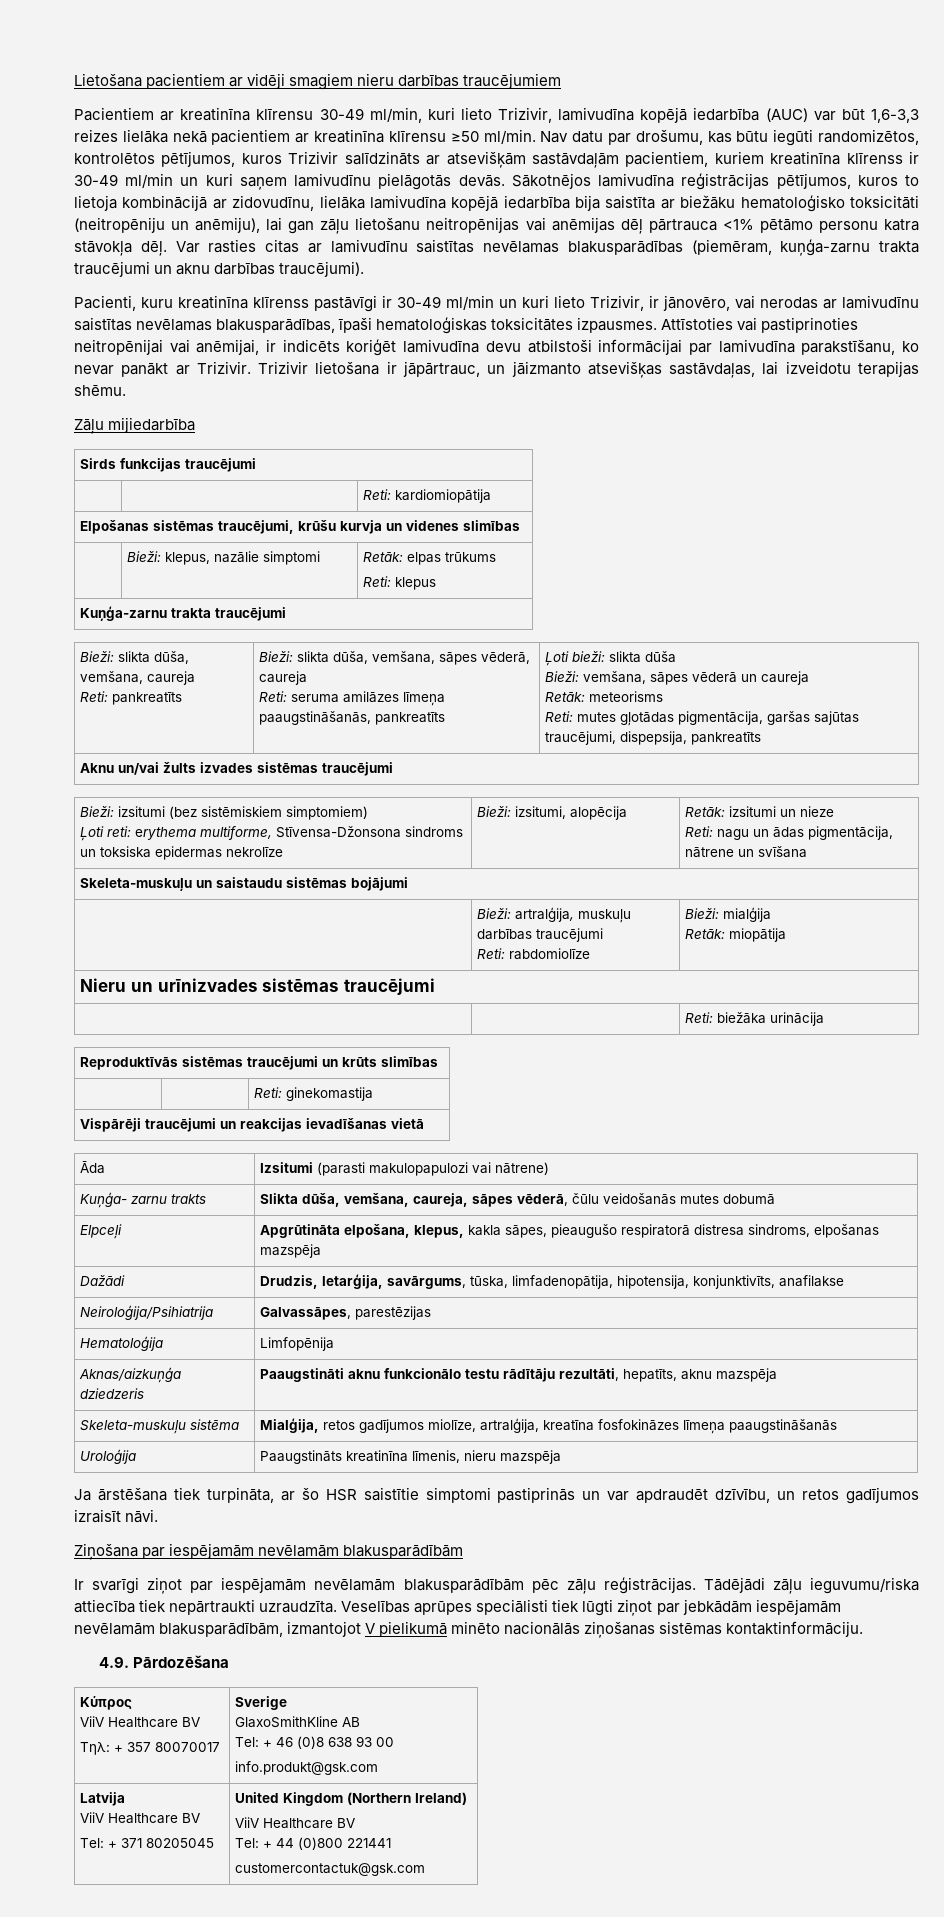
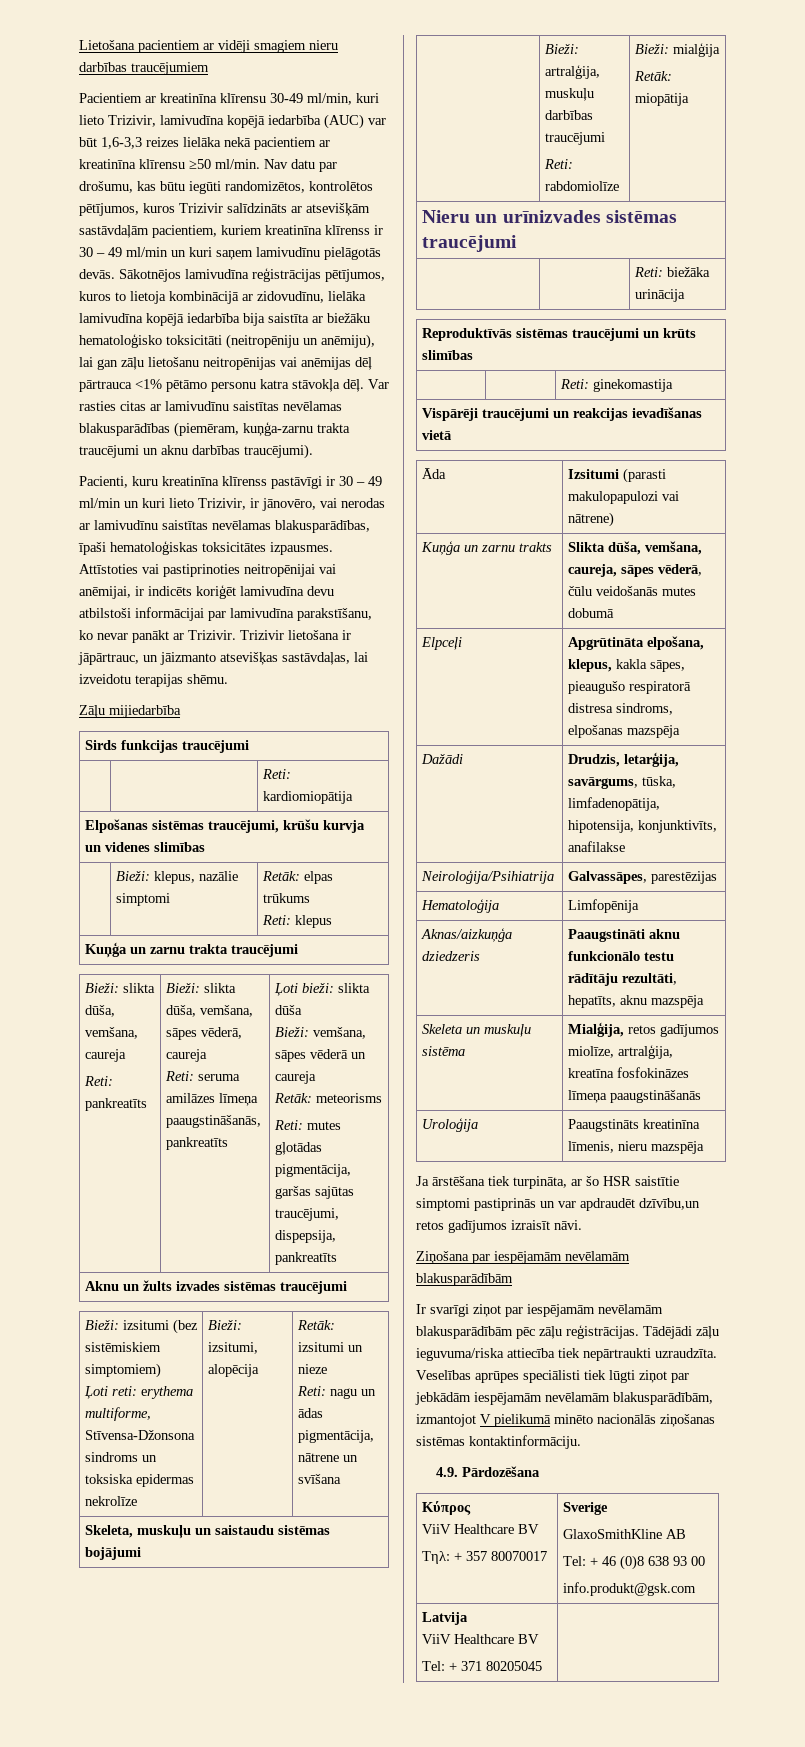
- Nav datu par drošumu, kas būtu iegūti randomizētos, kontrolētos pētījumos, kuros Trizivir salīdzināts ar atsevišķām sastāvdaļām pacientiem, kuriem kreatinīna klīrenss ir 30-49 ml/min un kuri saņem lamivudīnu pielāgotās devās.
+ Nav datu par drošumu, kas būtu iegūti randomizētos, kontrolētos pētījumos, kuros Trizivir salīdzināts ar atsevišķām sastāvdaļām pacientiem, kuriem kreatinīna klīrenss ir 30 – 49 ml/min un kuri saņem lamivudīnu pielāgotās devās.
- Pacienti, kuru kreatinīna klīrenss pastāvīgi ir 30-49 ml/min un kuri lieto Trizivir, ir jānovēro, vai nerodas ar lamivudīnu saistītas nevēlamas blakusparādības, īpaši hematoloģiskas toksicitātes izpausmes.
+ Pacienti, kuru kreatinīna klīrenss pastāvīgi ir 30 – 49 ml/min un kuri lieto Trizivir, ir jānovēro, vai nerodas ar lamivudīnu saistītas nevēlamas blakusparādības, īpaši hematoloģiskas toksicitātes izpausmes.
- Kuņģa-zarnu trakta traucējumi
+ Kuņģa un zarnu trakta traucējumi
- Aknu un/vai žults izvades sistēmas traucējumi
+ Aknu un žults izvades sistēmas traucējumi
- Skeleta-muskuļu un saistaudu sistēmas bojājumi
+ Skeleta, muskuļu un saistaudu sistēmas bojājumi
- Kuņģa- zarnu trakts | Slikta dūša, vemšana, caureja, sāpes vēderā, čūlu veidošanās mutes dobumā
+ Kuņģa un zarnu trakts | Slikta dūša, vemšana, caureja, sāpes vēderā, čūlu veidošanās mutes dobumā
- Skeleta-muskuļu sistēma | Mialģija, retos gadījumos miolīze, artralģija, kreatīna fosfokināzes līmeņa paaugstināšanās
+ Skeleta un muskuļu sistēma | Mialģija, retos gadījumos miolīze, artralģija, kreatīna fosfokināzes līmeņa paaugstināšanās
- Ja ārstēšana tiek turpināta, ar šo HSR saistītie simptomi pastiprinās un var apdraudēt dzīvību, un retos gadījumos izraisīt nāvi.
+ Ja ārstēšana tiek turpināta, ar šo HSR saistītie simptomi pastiprinās un var apdraudēt dzīvību,un retos gadījumos izraisīt nāvi.
- Tādējādi zāļu ieguvumu/riska attiecība tiek nepārtraukti uzraudzīta.
+ Tādējādi zāļu ieguvuma/riska attiecība tiek nepārtraukti uzraudzīta.
  Latvija
  ViiV Healthcare BV
- Tel: + 371 80205045 | United Kingdom (Northern Ireland)
- ViiV Healthcare BV
- Tel: + 44 (0)800 221441
- customercontactuk@gsk.com
+ Tel: + 371 80205045 |

